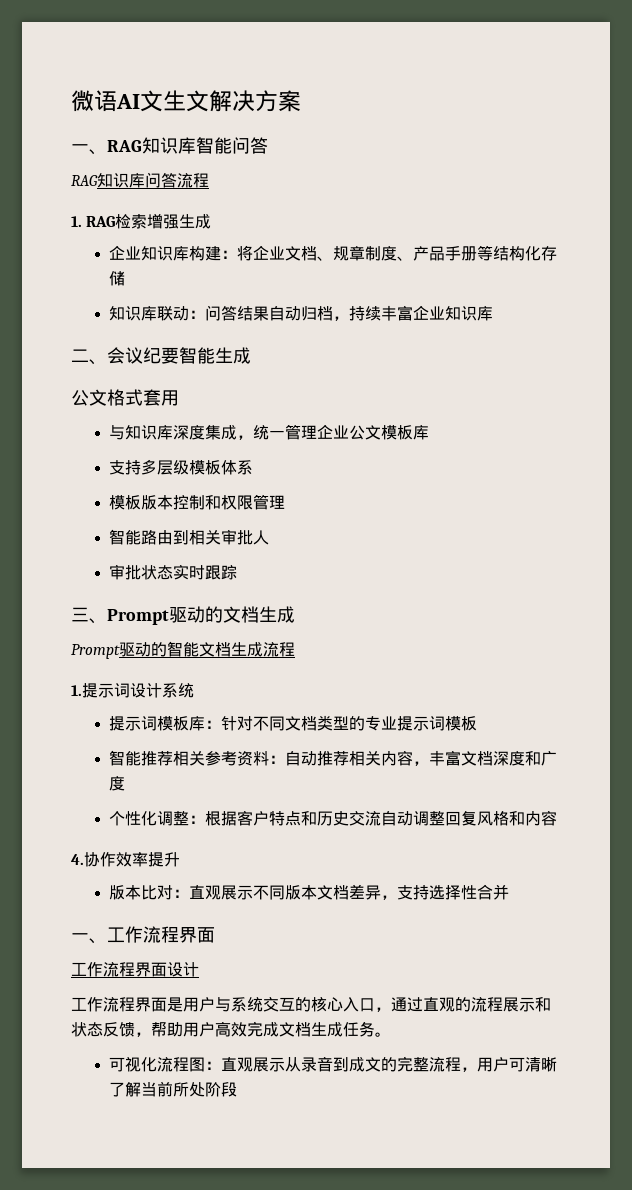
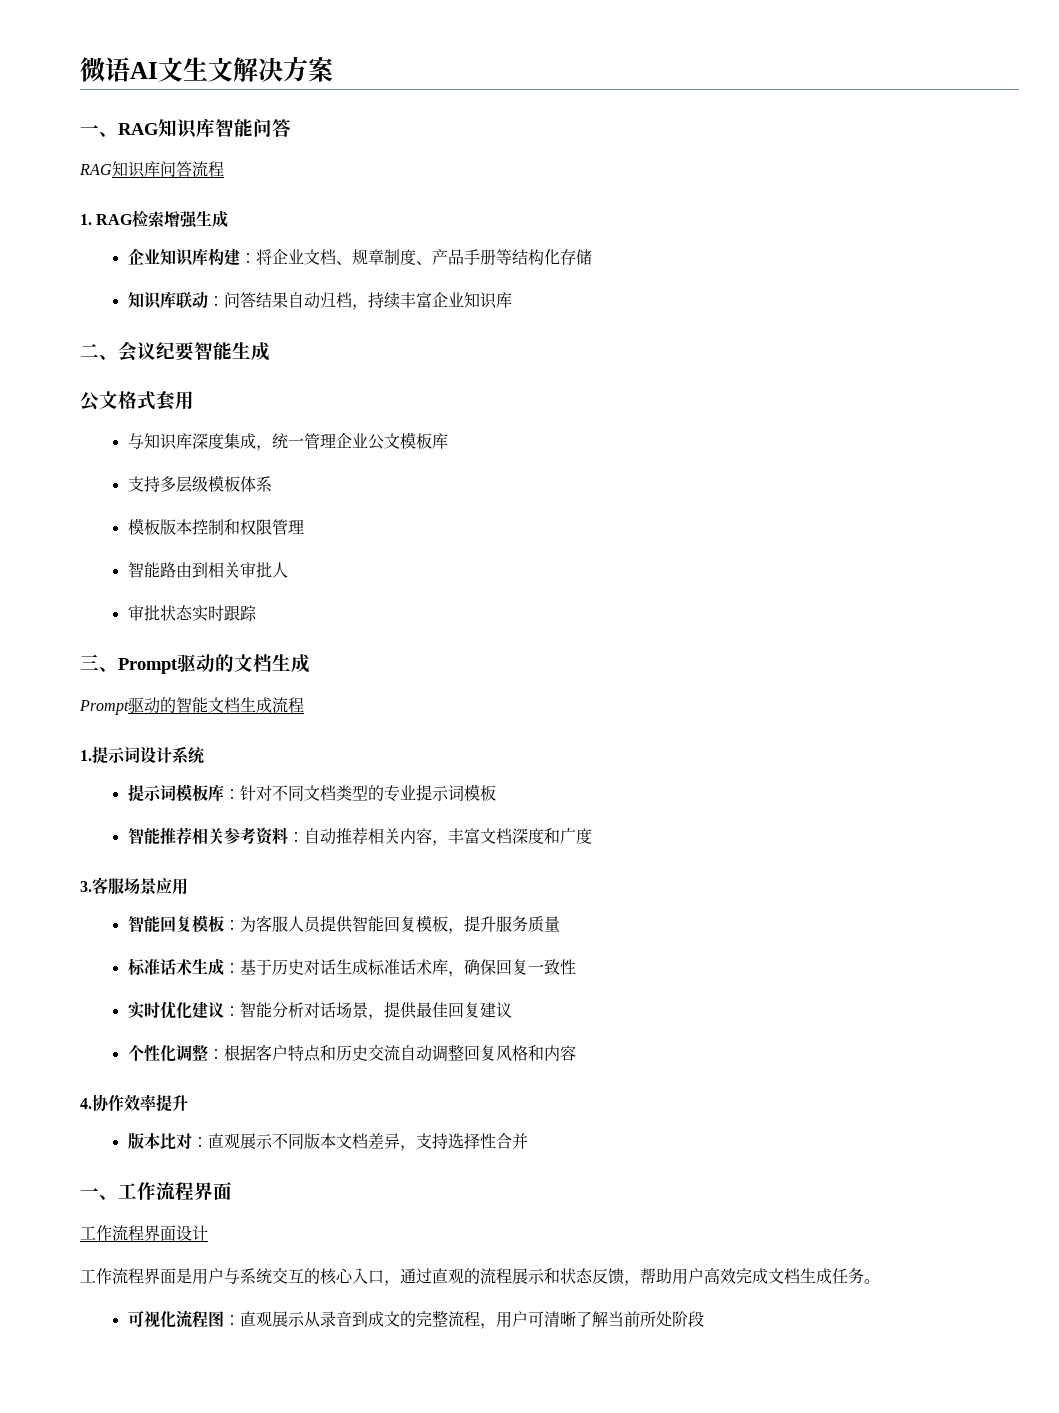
+ 3.客服场景应用
+ 智能回复模板：为客服人员提供智能回复模板，提升服务质量
+ 标准话术生成：基于历史对话生成标准话术库，确保回复一致性
+ 实时优化建议：智能分析对话场景，提供最佳回复建议

